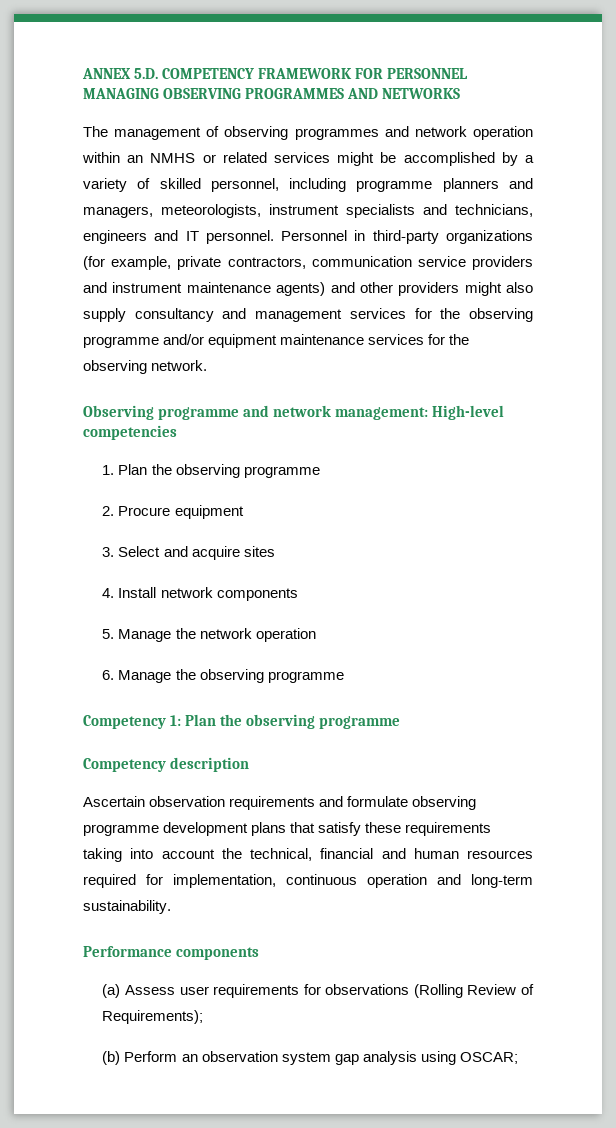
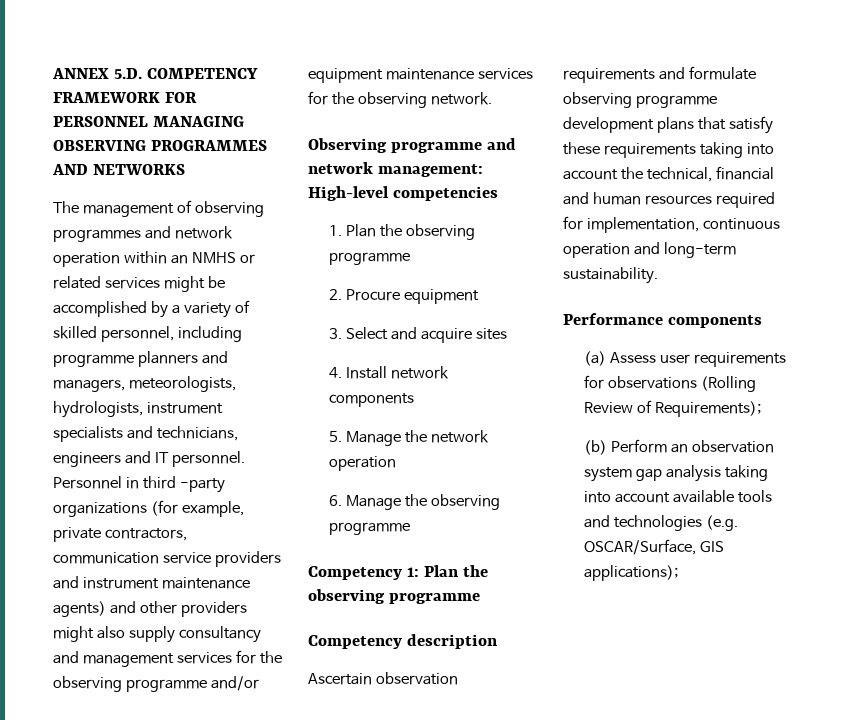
- The management of observing programmes and network operation within an NMHS or related services might be accomplished by a variety of skilled personnel, including programme planners and managers, meteorologists, instrument specialists and technicians, engineers and IT personnel.
+ The management of observing programmes and network operation within an NMHS or related services might be accomplished by a variety of skilled personnel, including programme planners and managers, meteorologists, hydrologists, instrument specialists and technicians, engineers and IT personnel.
- Personnel in third-party organizations (for example, private contractors, communication service providers and instrument maintenance agents) and other providers might also supply consultancy and management services for the observing programme and/or equipment maintenance services for the observing network.
+ Personnel in third -party organizations (for example, private contractors, communication service providers and instrument maintenance agents) and other providers might also supply consultancy and management services for the observing programme and/or equipment maintenance services for the observing network.
- (b) Perform an observation system gap analysis using OSCAR;
+ (b) Perform an observation system gap analysis taking into account available tools and technologies (e.g. OSCAR/Surface, GIS applications);

